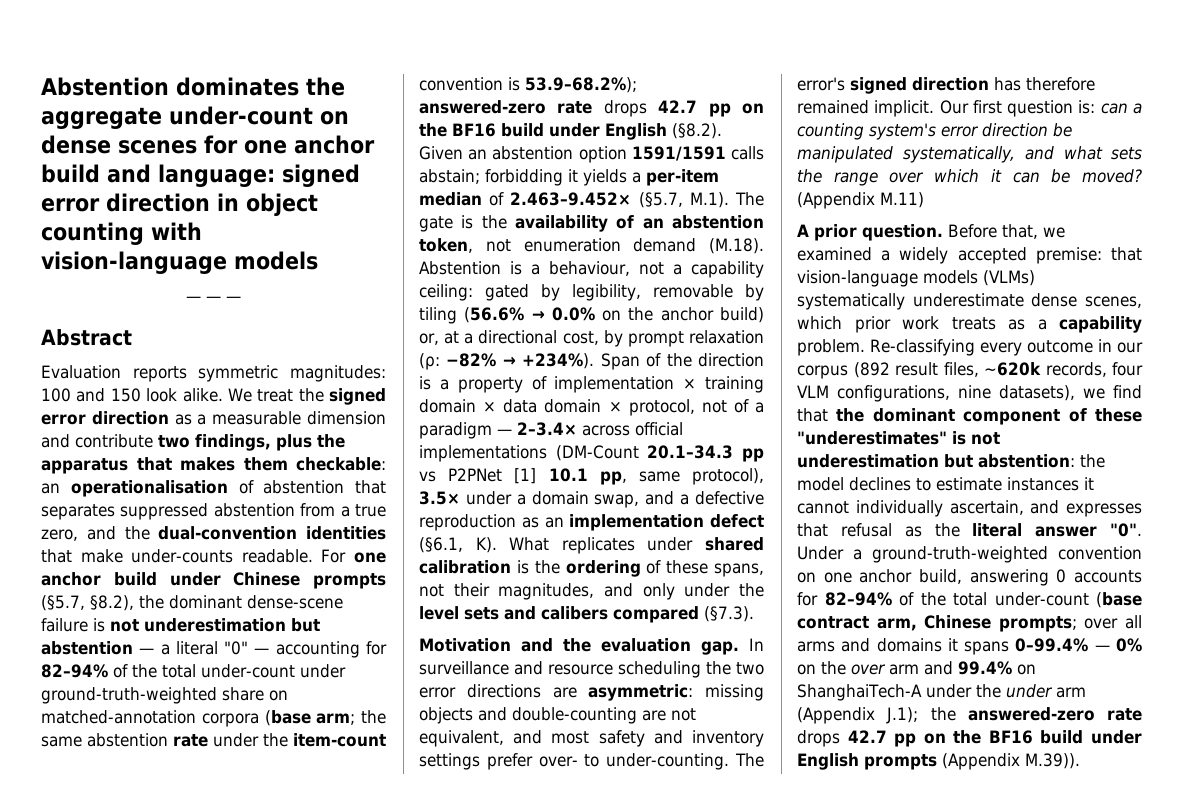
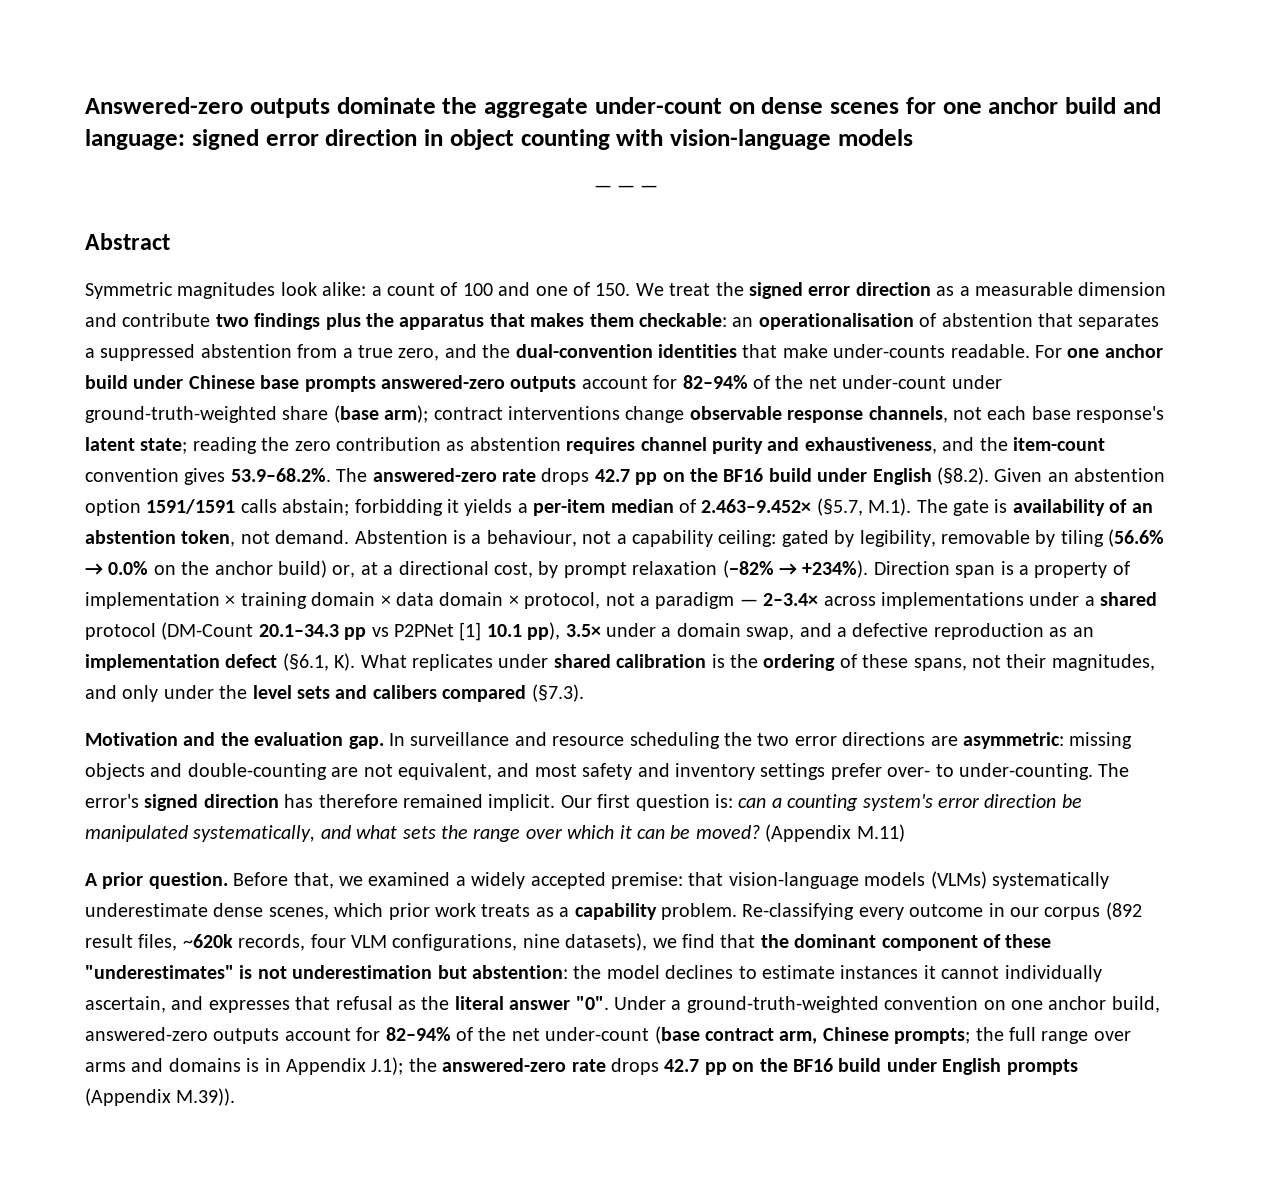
- Abstention dominates the aggregate under-count on dense scenes for one anchor build and language: signed error direction in object counting with vision-language models
+ Answered-zero outputs dominate the aggregate under-count on dense scenes for one anchor build and language: signed error direction in object counting with vision-language models
- Evaluation reports symmetric magnitudes: 100 and 150 look alike. We treat the signed error direction as a measurable dimension and contribute two findings, plus the apparatus that makes them checkable: an operationalisation of abstention that separates suppressed abstention from a true zero, and the dual-convention identities that make under-counts readable.
+ Symmetric magnitudes look alike: a count of 100 and one of 150. We treat the signed error direction as a measurable dimension and contribute two findings plus the apparatus that makes them checkable: an operationalisation of abstention that separates a suppressed abstention from a true zero, and the dual-convention identities that make under-counts readable.
- For one anchor build under Chinese prompts (§5.7, §8.2), the dominant dense-scene failure is not underestimation but abstention — a literal "0" — accounting for 82–94% of the total under-count under ground-truth-weighted share on matched-annotation corpora (base arm; the same abstention rate under the item-count convention is 53.9–68.2%); answered-zero rate drops 42.7 pp on the BF16 build under English (§8.2). Given an abstention option 1591/1591 calls abstain;
+ For one anchor build under Chinese base prompts answered-zero outputs account for 82–94% of the net under-count under ground-truth-weighted share (base arm); contract interventions change observable response channels, not each base response's latent state; reading the zero contribution as abstention requires channel purity and exhaustiveness, and the item-count convention gives 53.9–68.2%. The answered-zero rate drops 42.7 pp on the BF16 build under English (§8.2). Given an abstention option 1591/1591 calls abstain;
- forbidding it yields a per-item median of 2.463–9.452× (§5.7, M.1). The gate is the availability of an abstention token, not enumeration demand (M.18). Abstention is a behaviour, not a capability ceiling:
+ forbidding it yields a per-item median of 2.463–9.452× (§5.7, M.1). The gate is availability of an abstention token, not demand. Abstention is a behaviour, not a capability ceiling:
- gated by legibility, removable by tiling (56.6% → 0.0% on the anchor build) or, at a directional cost, by prompt relaxation (ρ: −82% → +234%). Span of the direction is a property of implementation × training domain × data domain × protocol, not of a paradigm — 2–3.4× across official implementations (DM-Count 20.1–34.3 pp vs P2PNet [1] 10.1 pp, same protocol), 3.5× under a domain swap, and a defective reproduction as an implementation defect (§6.1, K). What replicates under shared calibration is the ordering of these spans, not their magnitudes, and only under the level sets and calibers compared (§7.3).
+ gated by legibility, removable by tiling (56.6% → 0.0% on the anchor build) or, at a directional cost, by prompt relaxation (−82% → +234%). Direction span is a property of implementation × training domain × data domain × protocol, not a paradigm — 2–3.4× across implementations under a shared protocol (DM-Count 20.1–34.3 pp vs P2PNet [1] 10.1 pp), 3.5× under a domain swap, and a defective reproduction as an implementation defect (§6.1, K). What replicates under shared calibration is the ordering of these spans, not their magnitudes, and only under the level sets and calibers compared (§7.3).
- Under a ground-truth-weighted convention on one anchor build, answering 0 accounts for 82–94% of the total under-count (base contract arm, Chinese prompts; over all arms and domains it spans 0–99.4% — 0% on the over arm and 99.4% on ShanghaiTech-A under the under arm (Appendix J.1); the answered-zero rate drops 42.7 pp on the BF16 build under English prompts (Appendix M.39)).
+ Under a ground-truth-weighted convention on one anchor build, answered-zero outputs account for 82–94% of the net under-count (base contract arm, Chinese prompts; the full range over arms and domains is in Appendix J.1); the answered-zero rate drops 42.7 pp on the BF16 build under English prompts (Appendix M.39)).

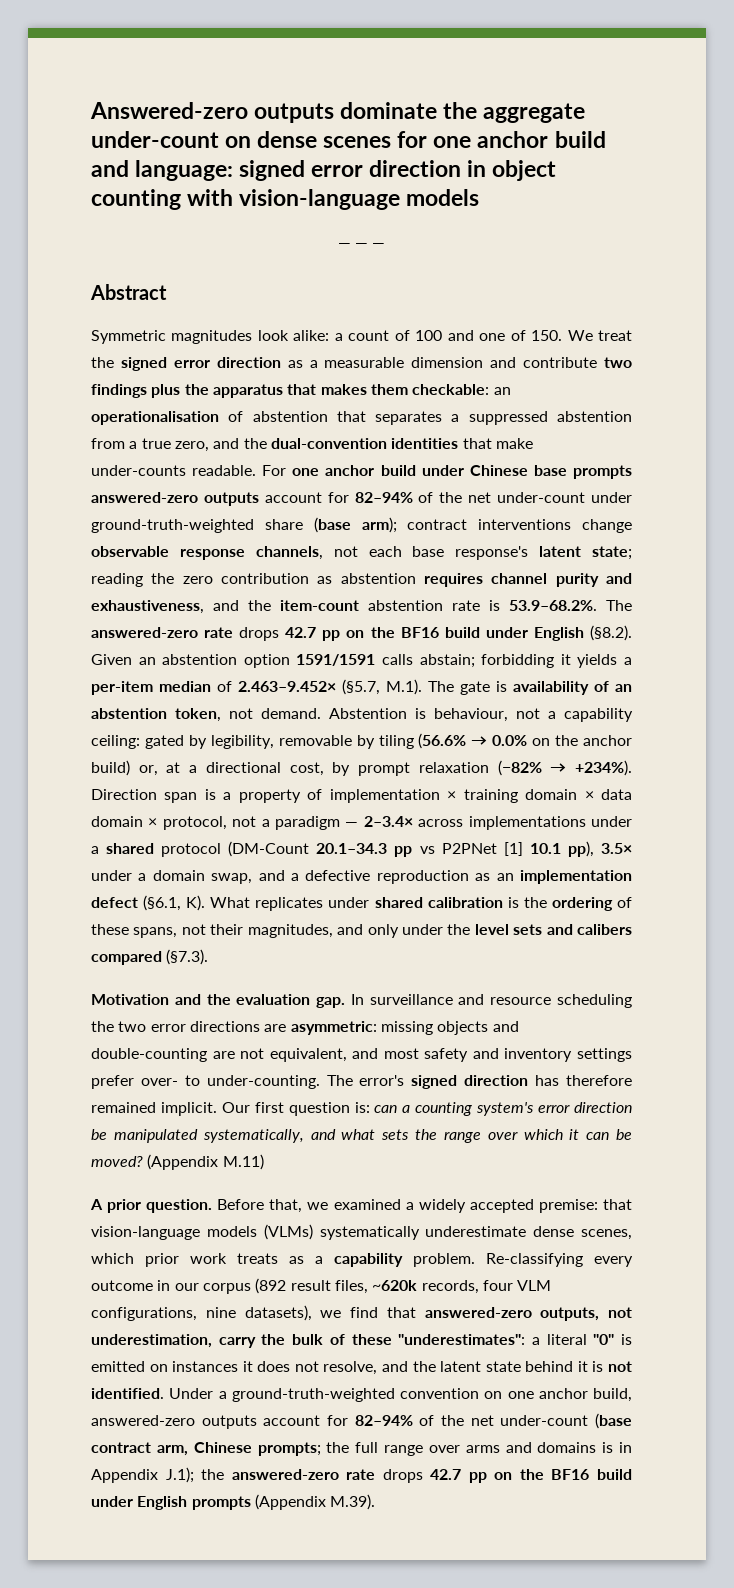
- reading the zero contribution as abstention requires channel purity and exhaustiveness, and the item-count convention gives 53.9–68.2%. The answered-zero rate drops 42.7 pp on the BF16 build under English (§8.2). Given an abstention option 1591/1591 calls abstain;
+ reading the zero contribution as abstention requires channel purity and exhaustiveness, and the item-count abstention rate is 53.9–68.2%. The answered-zero rate drops 42.7 pp on the BF16 build under English (§8.2). Given an abstention option 1591/1591 calls abstain;
- Abstention is a behaviour, not a capability ceiling: gated by legibility, removable by tiling (56.6% → 0.0% on the anchor build) or, at a directional cost, by prompt relaxation (−82% → +234%).
+ Abstention is behaviour, not a capability ceiling: gated by legibility, removable by tiling (56.6% → 0.0% on the anchor build) or, at a directional cost, by prompt relaxation (−82% → +234%).
- Re-classifying every outcome in our corpus (892 result files, ~620k records, four VLM configurations, nine datasets), we find that the dominant component of these "underestimates" is not underestimation but abstention: the model declines to estimate instances it cannot individually ascertain, and expresses that refusal as the literal answer "0".
+ Re-classifying every outcome in our corpus (892 result files, ~620k records, four VLM configurations, nine datasets), we find that answered-zero outputs, not underestimation, carry the bulk of these "underestimates": a literal "0" is emitted on instances it does not resolve, and the latent state behind it is not identified.
- Under a ground-truth-weighted convention on one anchor build, answered-zero outputs account for 82–94% of the net under-count (base contract arm, Chinese prompts; the full range over arms and domains is in Appendix J.1); the answered-zero rate drops 42.7 pp on the BF16 build under English prompts (Appendix M.39)).
+ Under a ground-truth-weighted convention on one anchor build, answered-zero outputs account for 82–94% of the net under-count (base contract arm, Chinese prompts; the full range over arms and domains is in Appendix J.1); the answered-zero rate drops 42.7 pp on the BF16 build under English prompts (Appendix M.39).

